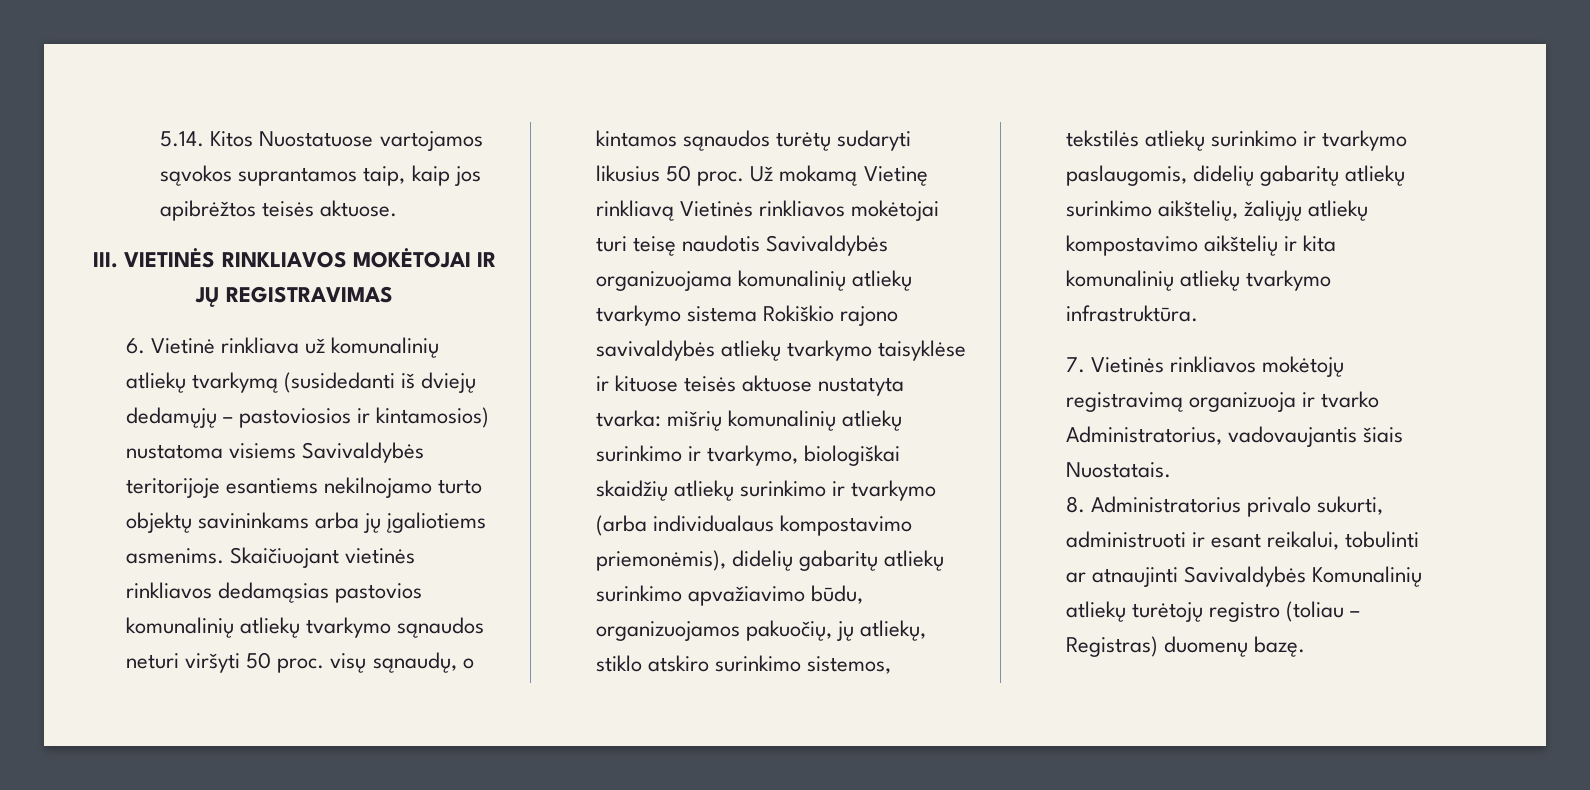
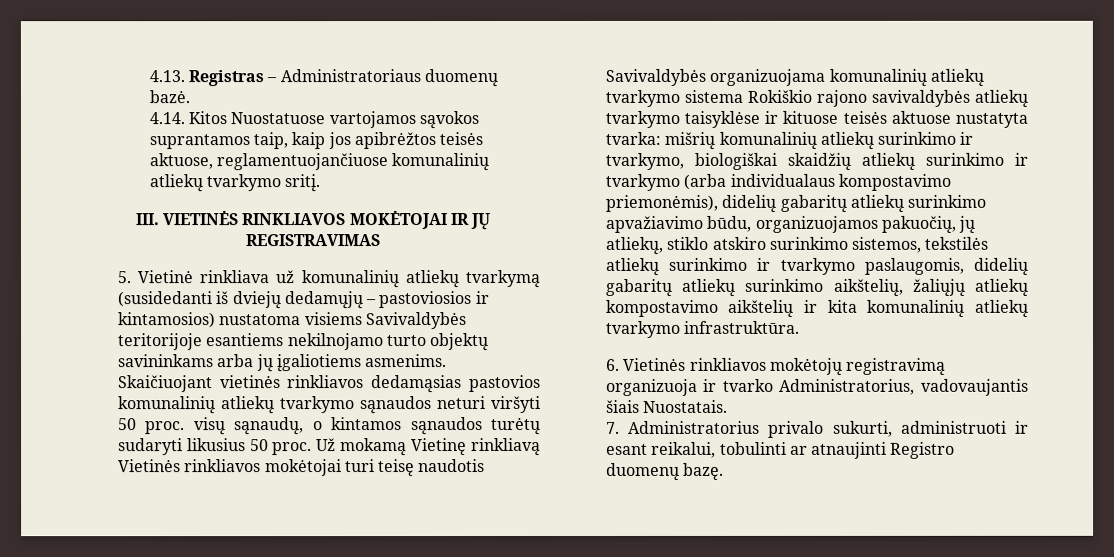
- 5.14. Kitos Nuostatuose vartojamos sąvokos suprantamos taip, kaip jos apibrėžtos teisės aktuose.
+ 4.13. Registras – Administratoriaus duomenų bazė.
+ 4.14. Kitos Nuostatuose vartojamos sąvokos suprantamos taip, kaip jos apibrėžtos teisės aktuose, reglamentuojančiuose komunalinių atliekų tvarkymo sritį.
- 6. Vietinė rinkliava už komunalinių atliekų tvarkymą (susidedanti iš dviejų dedamųjų – pastoviosios ir kintamosios) nustatoma visiems Savivaldybės teritorijoje esantiems nekilnojamo turto objektų savininkams arba jų įgaliotiems asmenims.
+ 5. Vietinė rinkliava už komunalinių atliekų tvarkymą (susidedanti iš dviejų dedamųjų – pastoviosios ir kintamosios) nustatoma visiems Savivaldybės teritorijoje esantiems nekilnojamo turto objektų savininkams arba jų įgaliotiems asmenims.
- 7. Vietinės rinkliavos mokėtojų registravimą organizuoja ir tvarko Administratorius, vadovaujantis šiais Nuostatais.
+ 6. Vietinės rinkliavos mokėtojų registravimą organizuoja ir tvarko Administratorius, vadovaujantis šiais Nuostatais.
- 8. Administratorius privalo sukurti, administruoti ir esant reikalui, tobulinti ar atnaujinti Savivaldybės Komunalinių atliekų turėtojų registro (toliau – Registras) duomenų bazę.
+ 7. Administratorius privalo sukurti, administruoti ir esant reikalui, tobulinti ar atnaujinti Registro duomenų bazę.

